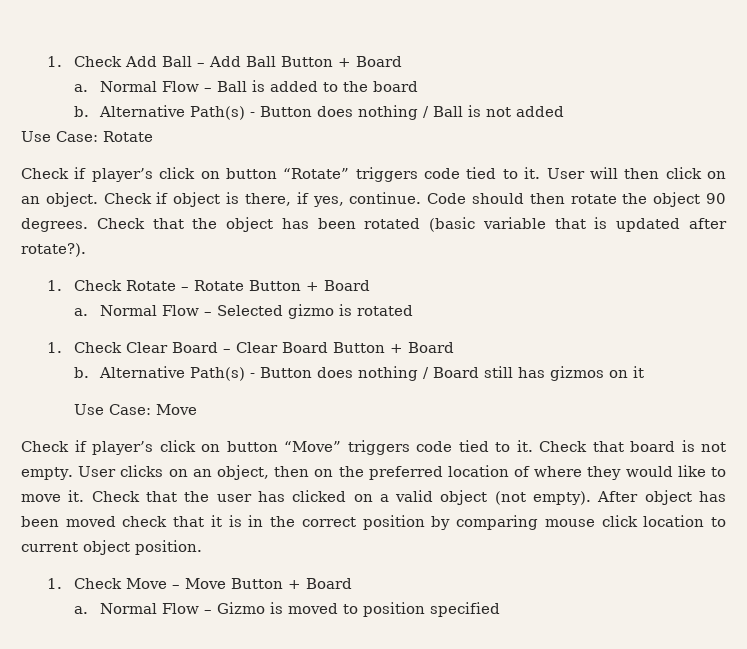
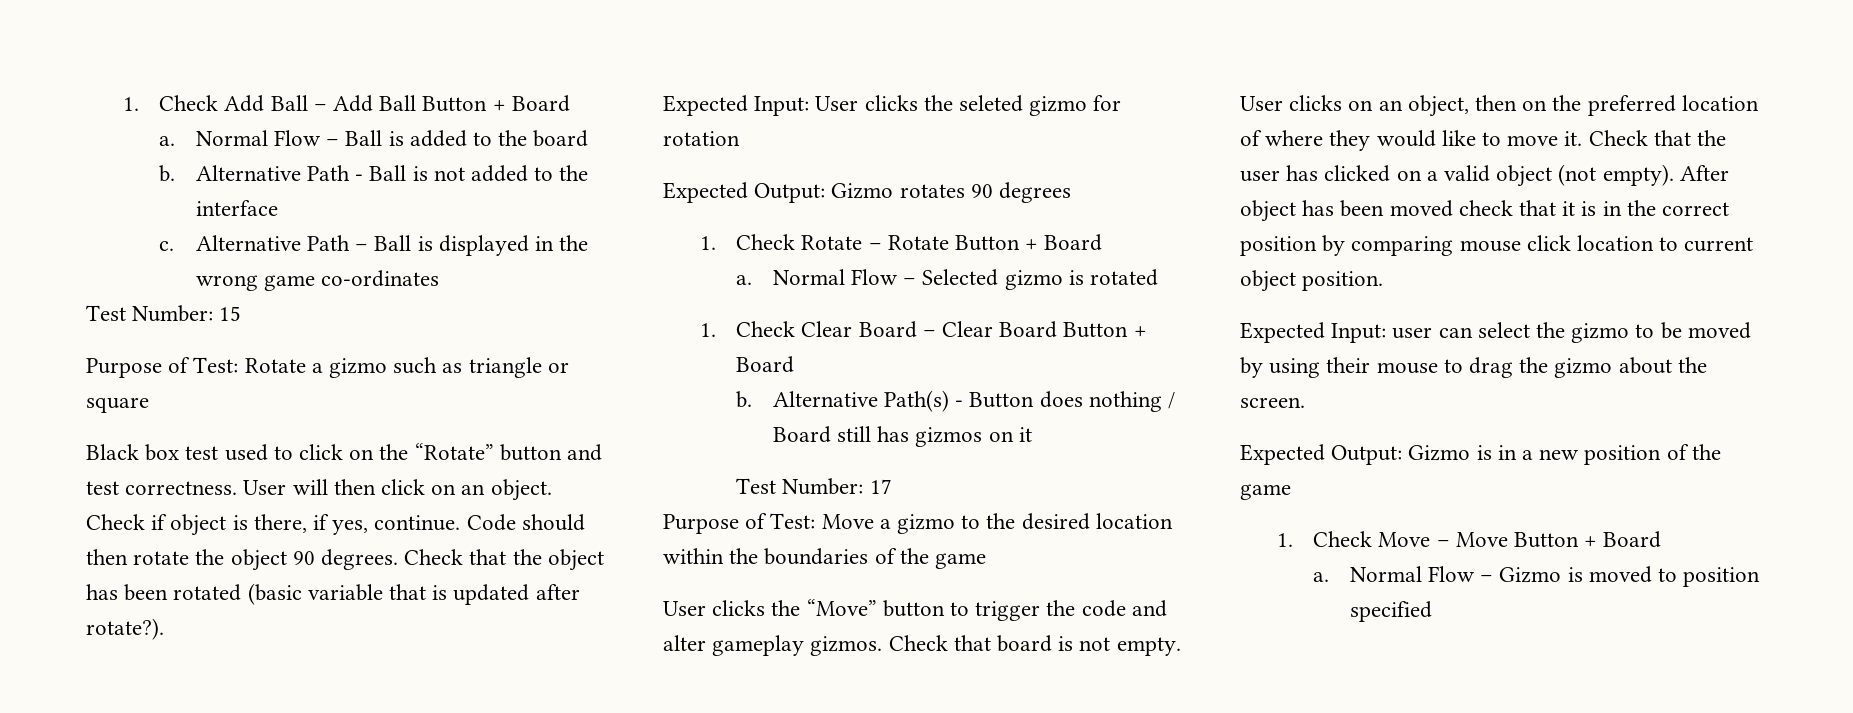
- Alternative Path(s) - Button does nothing / Ball is not added
- Use Case: Rotate
- Check if player’s click on button “Rotate” triggers code tied to it.
+ Alternative Path - Ball is not added to the interface
+ c. Alternative Path – Ball is displayed in the wrong game co-ordinates
+ Test Number: 15
+ Purpose of Test: Rotate a gizmo such as triangle or square
+ Black box test used to click on the “Rotate” button and test correctness.
+ Expected Input: User clicks the seleted gizmo for rotation
+ Expected Output: Gizmo rotates 90 degrees
- Use Case: Move
- Check if player’s click on button “Move” triggers code tied to it.
+ Test Number: 17
+ Purpose of Test: Move a gizmo to the desired location within the boundaries of the game
+ User clicks the “Move” button to trigger the code and alter gameplay gizmos.
+ Expected Input: user can select the gizmo to be moved by using their mouse to drag the gizmo about the screen.
+ Expected Output: Gizmo is in a new position of the game

